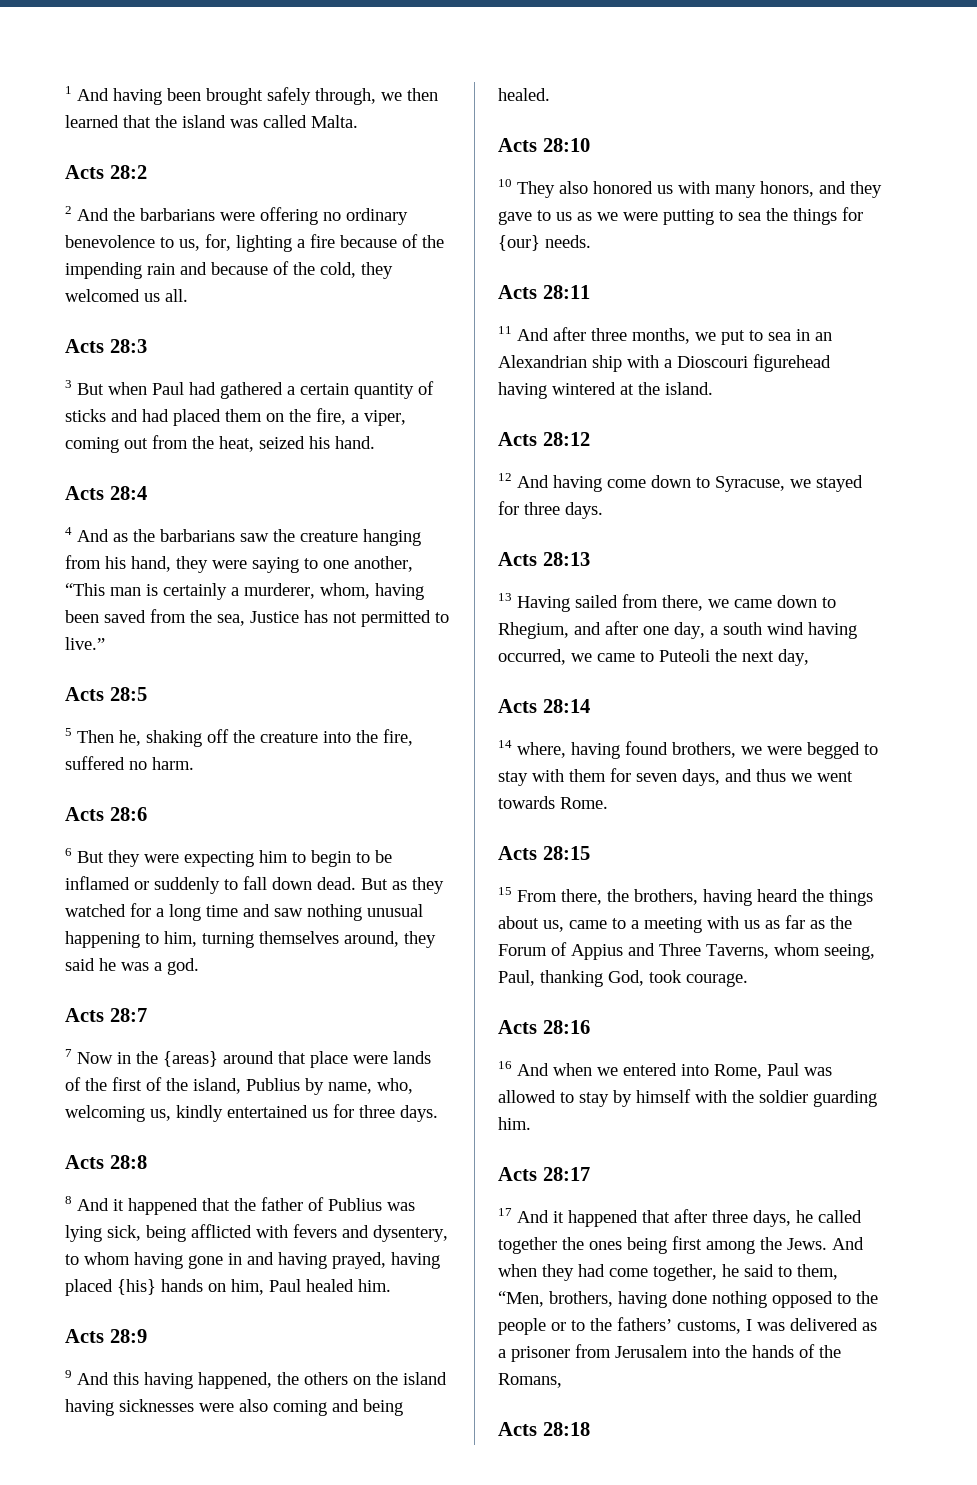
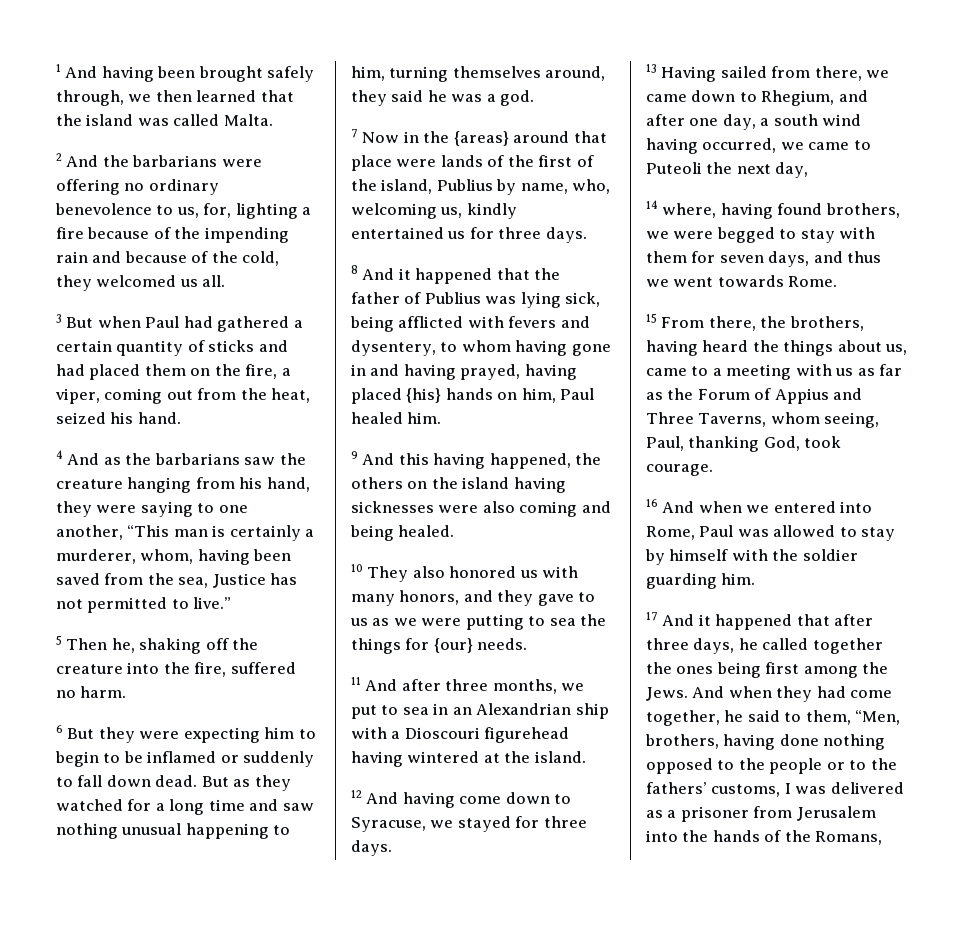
- Acts 28:2
- Acts 28:3
- Acts 28:4
- Acts 28:5
- Acts 28:6
- Acts 28:7
- Acts 28:8
- Acts 28:9
- Acts 28:10
- Acts 28:11
- Acts 28:12
- Acts 28:13
- Acts 28:14
- Acts 28:15
- Acts 28:16
- Acts 28:17
- Acts 28:18

